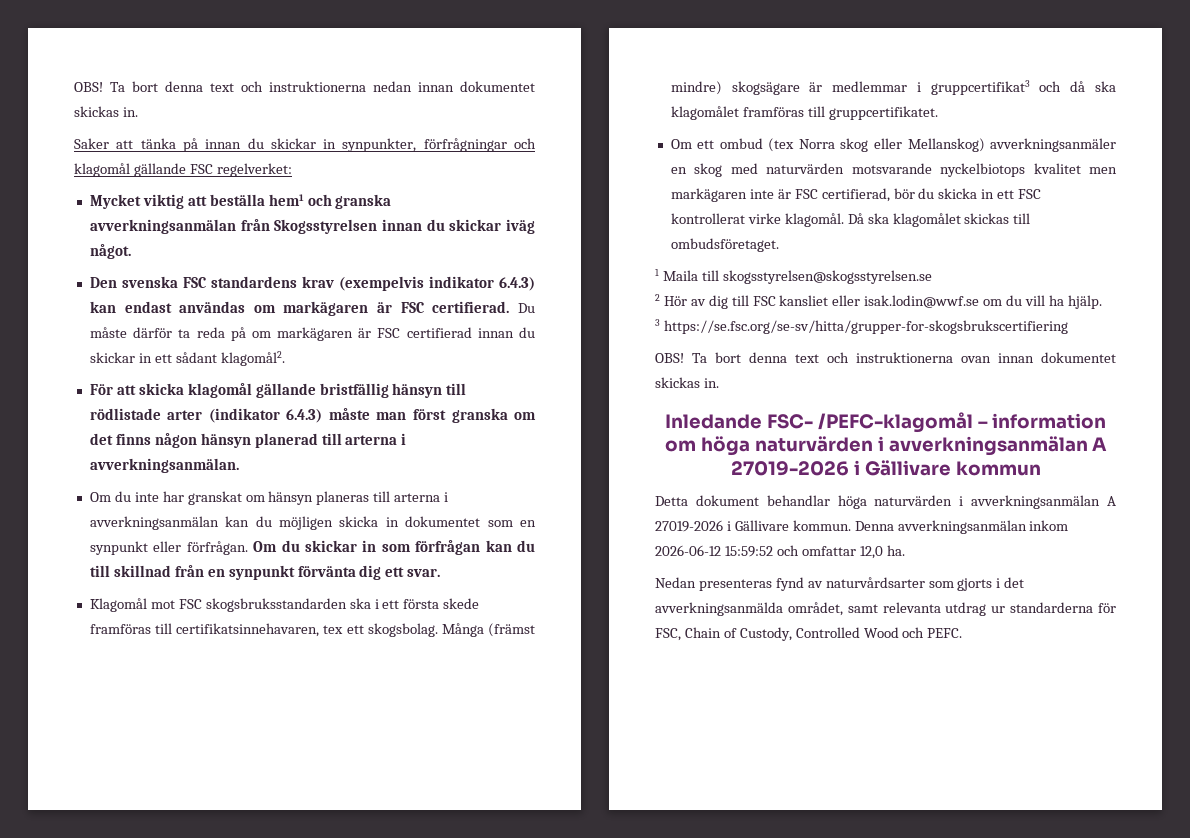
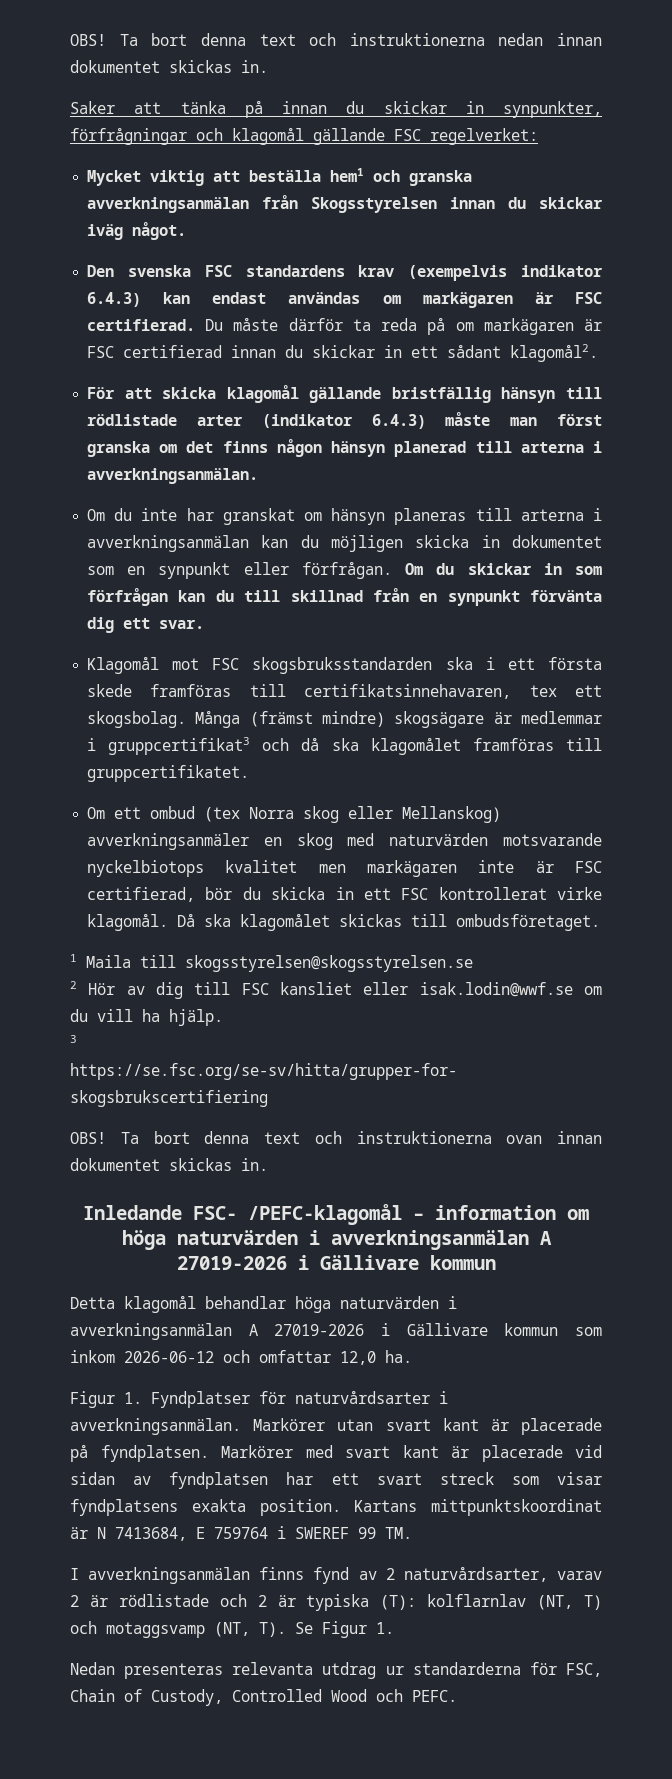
- Detta dokument behandlar höga naturvärden i avverkningsanmälan A 27019-2026 i Gällivare kommun. Denna avverkningsanmälan inkom 2026-06-12 15:59:52 och omfattar 12,0 ha.
+ Detta klagomål behandlar höga naturvärden i avverkningsanmälan A 27019-2026 i Gällivare kommun som inkom 2026-06-12 och omfattar 12,0 ha.
- Nedan presenteras fynd av naturvårdsarter som gjorts i det avverkningsanmälda området, samt relevanta utdrag ur standarderna för FSC, Chain of Custody, Controlled Wood och PEFC.
+ Figur 1. Fyndplatser för naturvårdsarter i avverkningsanmälan. Markörer utan svart kant är placerade på fyndplatsen. Markörer med svart kant är placerade vid sidan av fyndplatsen har ett svart streck som visar fyndplatsens exakta position. Kartans mittpunktskoordinat är N 7413684, E 759764 i SWEREF 99 TM.
+ I avverkningsanmälan finns fynd av 2 naturvårdsarter, varav 2 är rödlistade och 2 är typiska (T): kolflarnlav (NT, T) och motaggsvamp (NT, T). Se Figur 1.
+ Nedan presenteras relevanta utdrag ur standarderna för FSC, Chain of Custody, Controlled Wood och PEFC.

